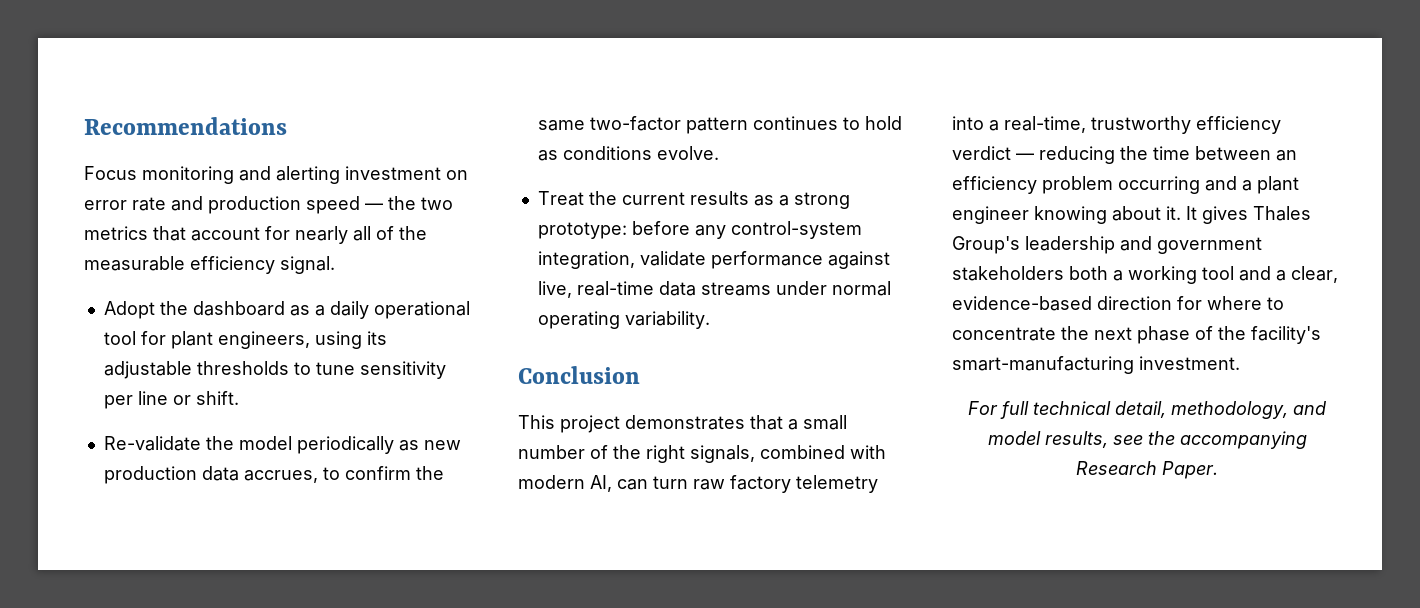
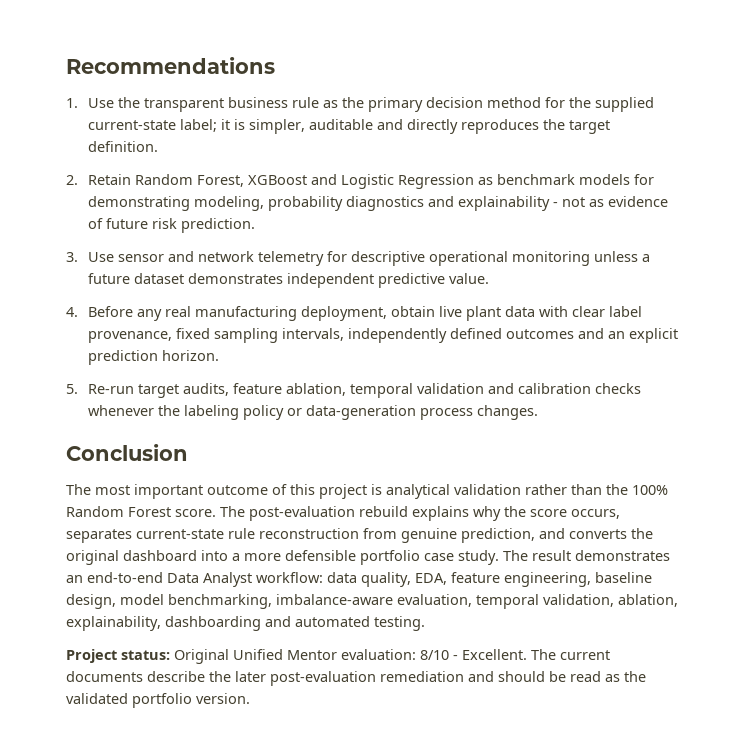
- Focus monitoring and alerting investment on error rate and production speed — the two metrics that account for nearly all of the measurable efficiency signal.
- Adopt the dashboard as a daily operational tool for plant engineers, using its adjustable thresholds to tune sensitivity per line or shift.
- Re-validate the model periodically as new production data accrues, to confirm the same two-factor pattern continues to hold as conditions evolve.
- Treat the current results as a strong prototype: before any control-system integration, validate performance against live, real-time data streams under normal operating variability.
+ 1. Use the transparent business rule as the primary decision method for the supplied current-state label; it is simpler, auditable and directly reproduces the target definition.
+ 2. Retain Random Forest, XGBoost and Logistic Regression as benchmark models for demonstrating modeling, probability diagnostics and explainability - not as evidence of future risk prediction.
+ 3. Use sensor and network telemetry for descriptive operational monitoring unless a future dataset demonstrates independent predictive value.
+ 4. Before any real manufacturing deployment, obtain live plant data with clear label provenance, fixed sampling intervals, independently defined outcomes and an explicit prediction horizon.
+ 5. Re-run target audits, feature ablation, temporal validation and calibration checks whenever the labeling policy or data-generation process changes.
  Conclusion
- This project demonstrates that a small number of the right signals, combined with modern AI, can turn raw factory telemetry into a real-time, trustworthy efficiency verdict — reducing the time between an efficiency problem occurring and a plant engineer knowing about it. It gives Thales Group's leadership and government stakeholders both a working tool and a clear, evidence-based direction for where to concentrate the next phase of the facility's smart-manufacturing investment.
- For full technical detail, methodology, and model results, see the accompanying Research Paper.
+ The most important outcome of this project is analytical validation rather than the 100% Random Forest score. The post-evaluation rebuild explains why the score occurs, separates current-state rule reconstruction from genuine prediction, and converts the original dashboard into a more defensible portfolio case study. The result demonstrates an end-to-end Data Analyst workflow: data quality, EDA, feature engineering, baseline design, model benchmarking, imbalance-aware evaluation, temporal validation, ablation, explainability, dashboarding and automated testing.
+ Project status: Original Unified Mentor evaluation: 8/10 - Excellent. The current documents describe the later post-evaluation remediation and should be read as the validated portfolio version.

